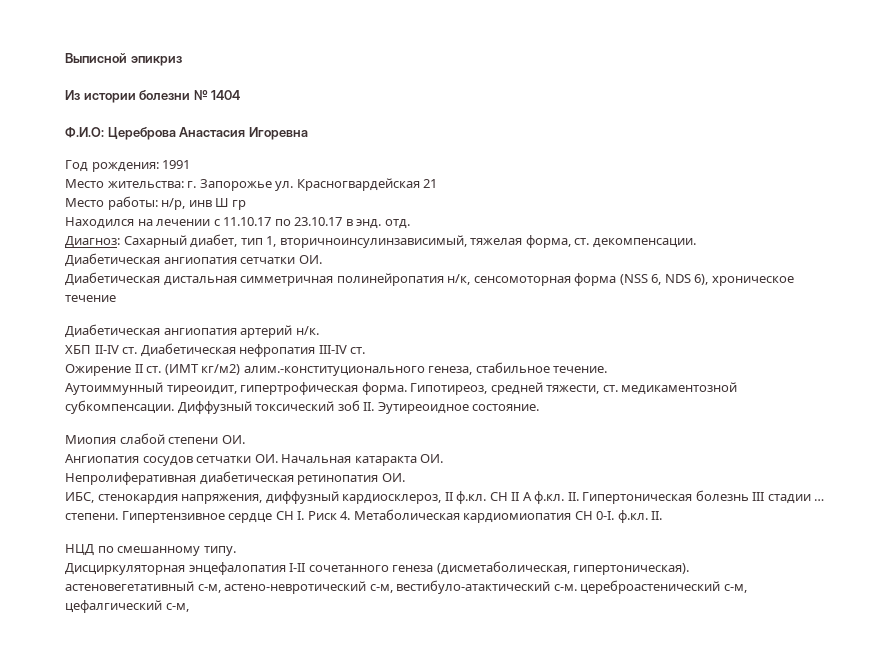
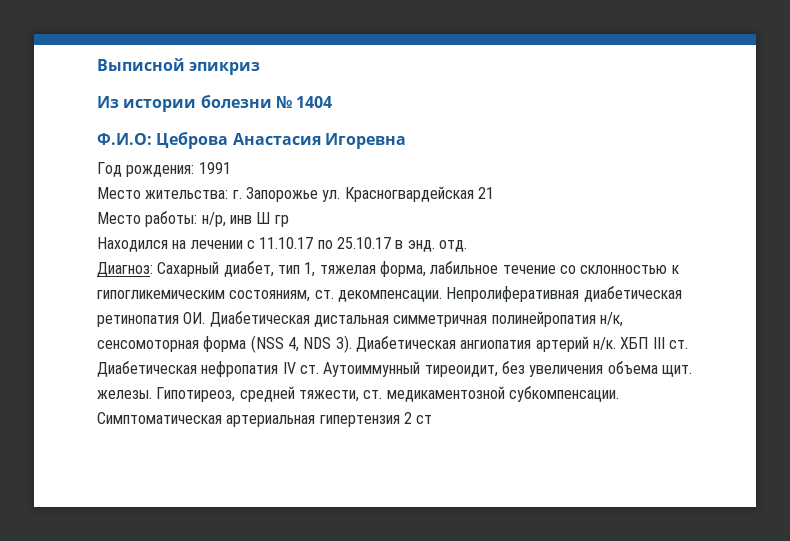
- Ф.И.О: Цереброва Анастасия Игоревна
+ Ф.И.О: Цеброва Анастасия Игоревна
- Находился на лечении с 11.10.17 по 23.10.17 в энд. отд.
+ Находился на лечении с 11.10.17 по 25.10.17 в энд. отд.
- Диагноз: Сахарный диабет, тип 1, вторичноинсулинзависимый, тяжелая форма, ст. декомпенсации.
- Диабетическая ангиопатия сетчатки ОИ.
- Диабетическая дистальная симметричная полинейропатия н/к, сенсомоторная форма (NSS 6, NDS 6), хроническое течение
- Диабетическая ангиопатия артерий н/к.
- ХБП II-IV ст. Диабетическая нефропатия III-IV ст.
- Ожирение II ст. (ИМТ кг/м2) алим.-конституционального генеза, стабильное течение.
- Аутоиммунный тиреоидит, гипертрофическая форма.
+ Диагноз: Сахарный диабет, тип 1, тяжелая форма, лабильное течение со склонностью к гипогликемическим состояниям, ст. декомпенсации. Непролиферативная диабетическая ретинопатия ОИ. Диабетическая дистальная симметричная полинейропатия н/к, сенсомоторная форма (NSS 4, NDS 3). Диабетическая ангиопатия артерий н/к. ХБП III ст. Диабетическая нефропатия IV ст. Аутоиммунный тиреоидит, без увеличения объема щит. железы.
- Диффузный токсический зоб II. Эутиреоидное состояние.
- Миопия слабой степени ОИ.
- Ангиопатия сосудов сетчатки ОИ. Начальная катаракта ОИ.
- Непролиферативная диабетическая ретинопатия ОИ.
- ИБС, стенокардия напряжения, диффузный кардиосклероз, II ф.кл. СН II А ф.кл. II. Гипертоническая болезнь III стадии … степени. Гипертензивное сердце СН I. Риск 4. Метаболическая кардиомиопатия СН 0-I. ф.кл. II.
- НЦД по смешанному типу.
- Дисциркуляторная энцефалопатия I-II сочетанного генеза (дисметаболическая, гипертоническая).
- астеновегетативный с-м, астено-невротический с-м, вестибуло-атактический с-м. цереброастенический с-м, цефалгический с-м,
+ Симптоматическая артериальная гипертензия 2 ст

